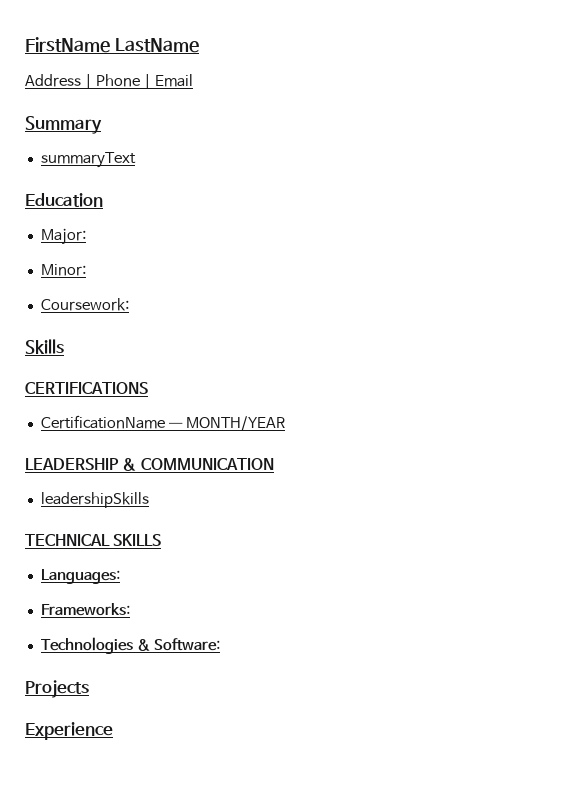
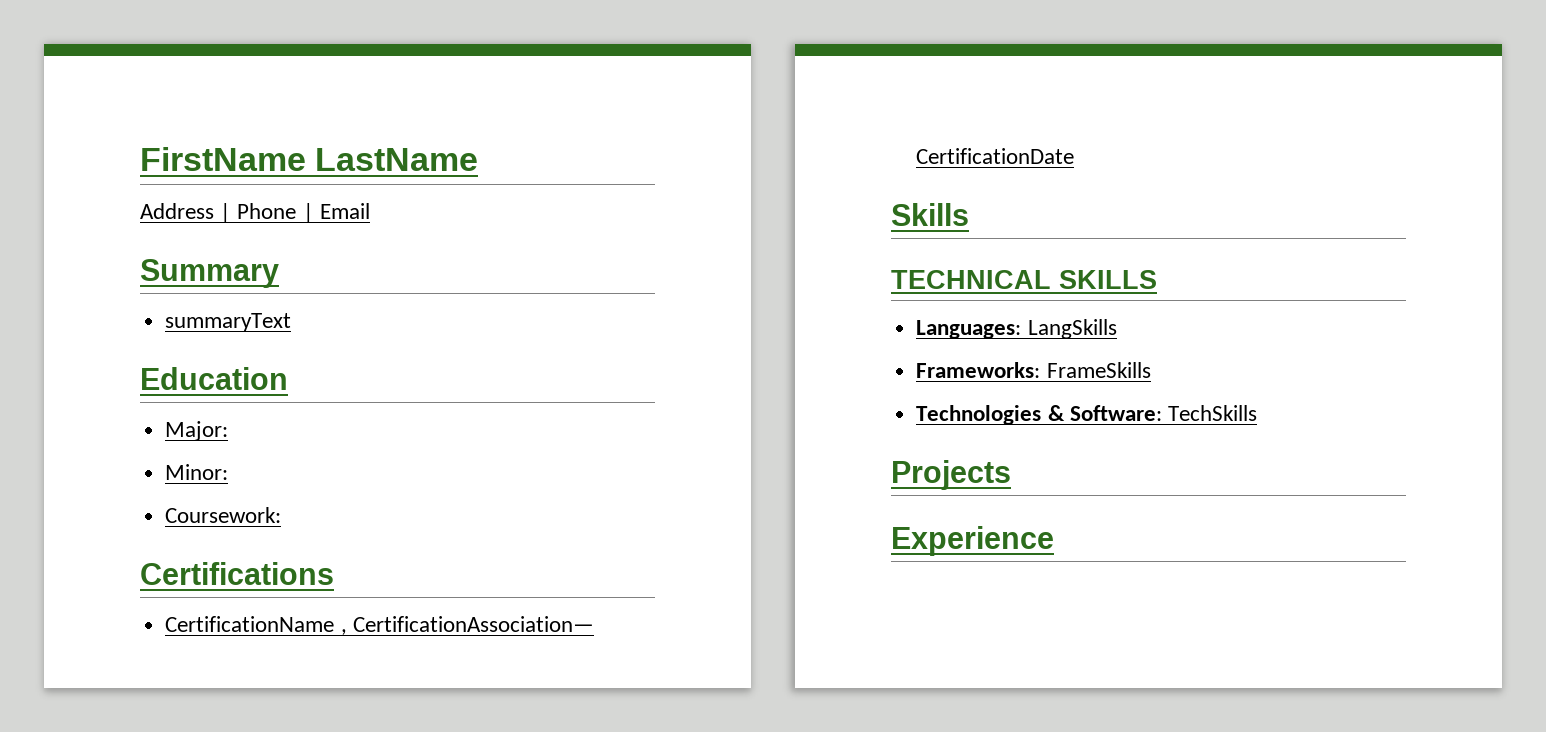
- Skills
- CERTIFICATIONS
+ Certifications
- CertificationName — MONTH/YEAR
- LEADERSHIP & COMMUNICATION
- leadershipSkills
+ CertificationName , CertificationAssociation— CertificationDate
+ Skills
- Languages:
+ Languages: LangSkills
- Frameworks:
+ Frameworks: FrameSkills
- Technologies & Software:
+ Technologies & Software: TechSkills

